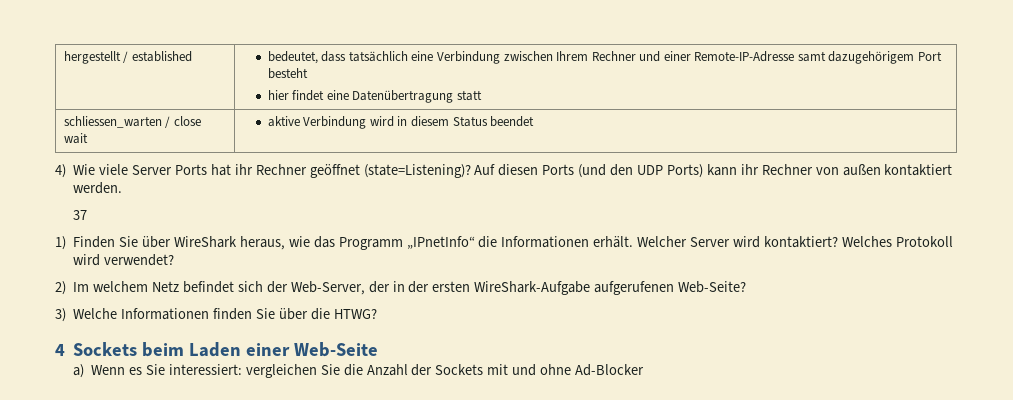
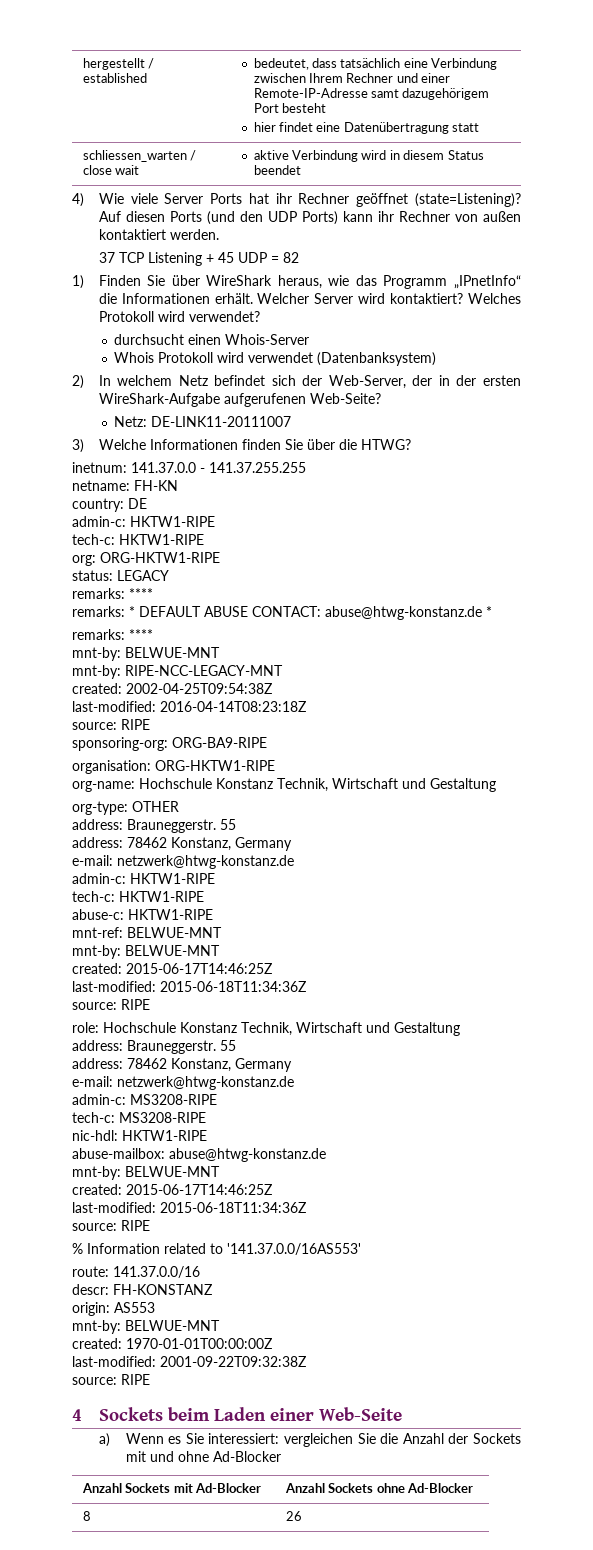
- 37
+ 37 TCP Listening + 45 UDP = 82
+ durchsucht einen Whois-Server
+ Whois Protokoll wird verwendet (Datenbanksystem)
- 2) Im welchem Netz befindet sich der Web-Server, der in der ersten WireShark-Aufgabe aufgerufenen Web-Seite?
+ 2) In welchem Netz befindet sich der Web-Server, der in der ersten WireShark-Aufgabe aufgerufenen Web-Seite?
+ Netz: DE-LINK11-20111007
+ inetnum: 141.37.0.0 - 141.37.255.255
+ netname: FH-KN
+ country: DE
+ admin-c: HKTW1-RIPE
+ tech-c: HKTW1-RIPE
+ org: ORG-HKTW1-RIPE
+ status: LEGACY
+ remarks: ****
+ remarks: * DEFAULT ABUSE CONTACT: abuse@htwg-konstanz.de *
+ remarks: ****
+ mnt-by: BELWUE-MNT
+ mnt-by: RIPE-NCC-LEGACY-MNT
+ created: 2002-04-25T09:54:38Z
+ last-modified: 2016-04-14T08:23:18Z
+ source: RIPE
+ sponsoring-org: ORG-BA9-RIPE
+ organisation: ORG-HKTW1-RIPE
+ org-name: Hochschule Konstanz Technik, Wirtschaft und Gestaltung
+ org-type: OTHER
+ address: Brauneggerstr. 55
+ address: 78462 Konstanz, Germany
+ e-mail: netzwerk@htwg-konstanz.de
+ admin-c: HKTW1-RIPE
+ tech-c: HKTW1-RIPE
+ abuse-c: HKTW1-RIPE
+ mnt-ref: BELWUE-MNT
+ mnt-by: BELWUE-MNT
+ created: 2015-06-17T14:46:25Z
+ last-modified: 2015-06-18T11:34:36Z
+ source: RIPE
+ role: Hochschule Konstanz Technik, Wirtschaft und Gestaltung
+ address: Brauneggerstr. 55
+ address: 78462 Konstanz, Germany
+ e-mail: netzwerk@htwg-konstanz.de
+ admin-c: MS3208-RIPE
+ tech-c: MS3208-RIPE
+ nic-hdl: HKTW1-RIPE
+ abuse-mailbox: abuse@htwg-konstanz.de
+ mnt-by: BELWUE-MNT
+ created: 2015-06-17T14:46:25Z
+ last-modified: 2015-06-18T11:34:36Z
+ source: RIPE
+ % Information related to '141.37.0.0/16AS553'
+ route: 141.37.0.0/16
+ descr: FH-KONSTANZ
+ origin: AS553
+ mnt-by: BELWUE-MNT
+ created: 1970-01-01T00:00:00Z
+ last-modified: 2001-09-22T09:32:38Z
+ source: RIPE
+ Anzahl Sockets mit Ad-Blocker | Anzahl Sockets ohne Ad-Blocker
+ 8 | 26

